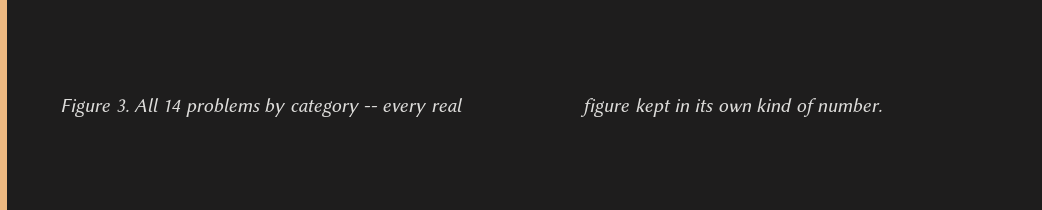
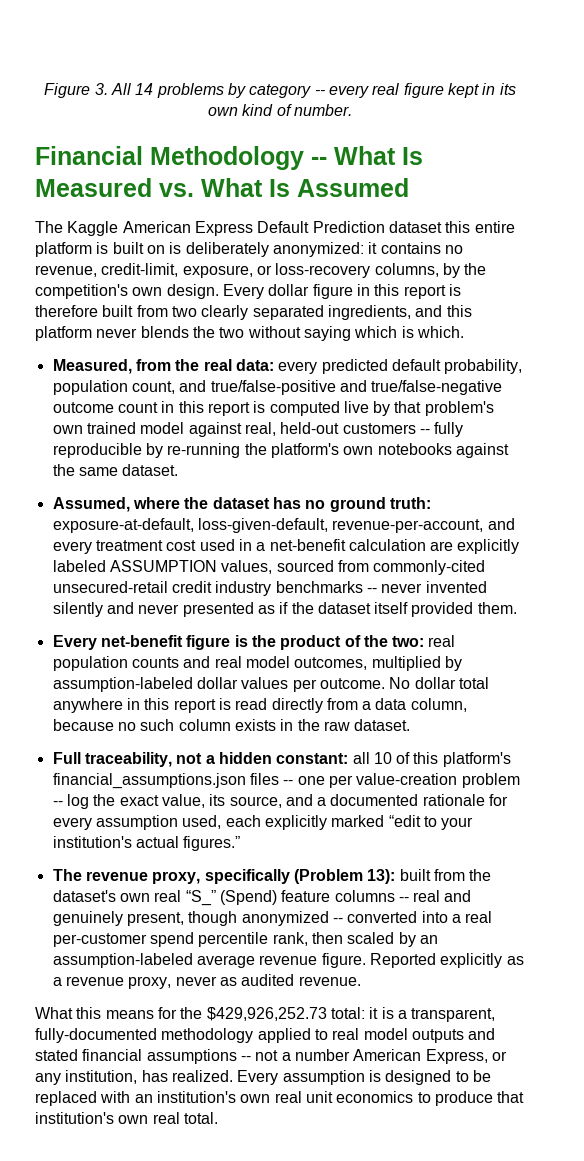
+ Financial Methodology -- What Is Measured vs. What Is Assumed
+ The Kaggle American Express Default Prediction dataset this entire platform is built on is deliberately anonymized: it contains no revenue, credit-limit, exposure, or loss-recovery columns, by the competition's own design. Every dollar figure in this report is therefore built from two clearly separated ingredients, and this platform never blends the two without saying which is which.
+ Measured, from the real data: every predicted default probability, population count, and true/false-positive and true/false-negative outcome count in this report is computed live by that problem's own trained model against real, held-out customers -- fully reproducible by re-running the platform's own notebooks against the same dataset.
+ Assumed, where the dataset has no ground truth: exposure-at-default, loss-given-default, revenue-per-account, and every treatment cost used in a net-benefit calculation are explicitly labeled ASSUMPTION values, sourced from commonly-cited unsecured-retail credit industry benchmarks -- never invented silently and never presented as if the dataset itself provided them.
+ Every net-benefit figure is the product of the two: real population counts and real model outcomes, multiplied by assumption-labeled dollar values per outcome. No dollar total anywhere in this report is read directly from a data column, because no such column exists in the raw dataset.
+ Full traceability, not a hidden constant: all 10 of this platform's financial_assumptions.json files -- one per value-creation problem -- log the exact value, its source, and a documented rationale for every assumption used, each explicitly marked “edit to your institution's actual figures.”
+ The revenue proxy, specifically (Problem 13): built from the dataset's own real “S_” (Spend) feature columns -- real and genuinely present, though anonymized -- converted into a real per-customer spend percentile rank, then scaled by an assumption-labeled average revenue figure. Reported explicitly as a revenue proxy, never as audited revenue.
+ What this means for the $429,926,252.73 total: it is a transparent, fully-documented methodology applied to real model outputs and stated financial assumptions -- not a number American Express, or any institution, has realized. Every assumption is designed to be replaced with an institution's own real unit economics to produce that institution's own real total.

